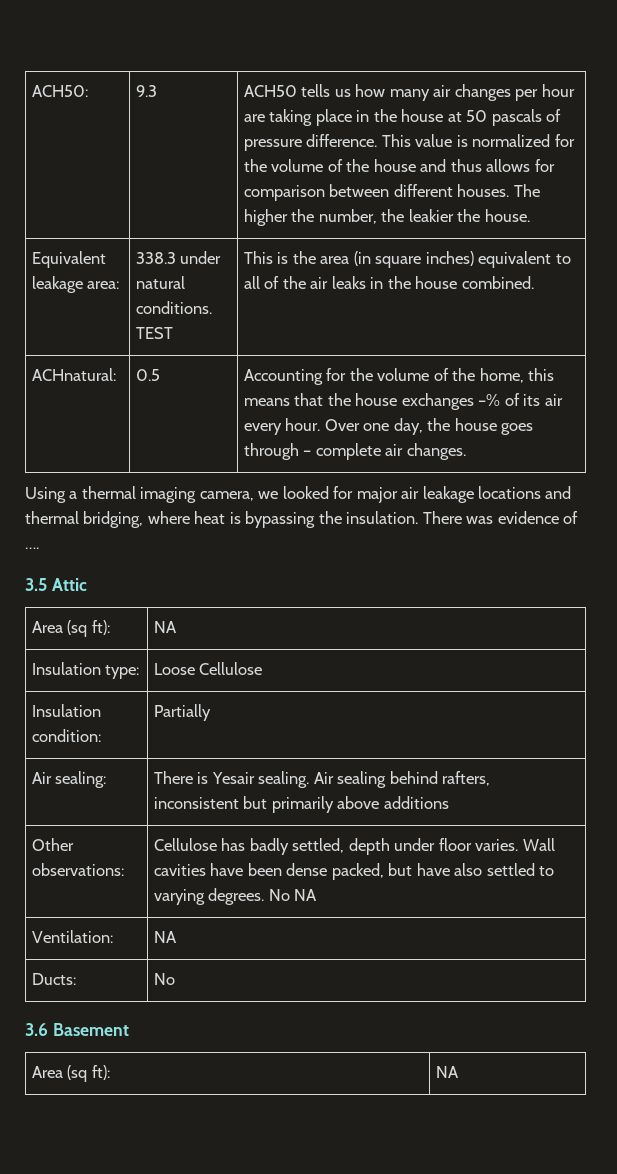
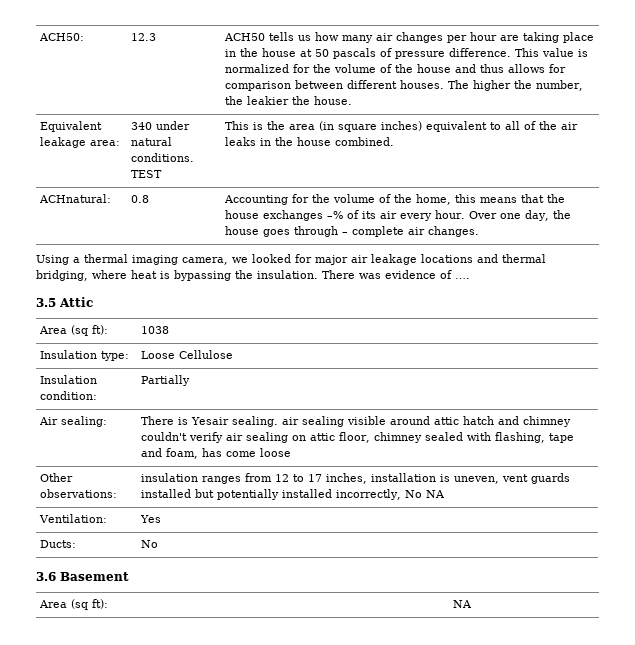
- 9.3
+ 12.3
- Equivalent leakage area: | 338.3 under natural conditions. TEST | This is the area (in square inches) equivalent to all of the air leaks in the house combined.
+ Equivalent leakage area: | 340 under natural conditions. TEST | This is the area (in square inches) equivalent to all of the air leaks in the house combined.
- ACHnatural: | 0.5 | Accounting for the volume of the home, this means that the house exchanges –% of its air every hour. Over one day, the house goes through – complete air changes.
+ ACHnatural: | 0.8 | Accounting for the volume of the home, this means that the house exchanges –% of its air every hour. Over one day, the house goes through – complete air changes.
  3.5 Attic
- Area (sq ft): | NA
+ Area (sq ft): | 1038
- Air sealing: | There is Yesair sealing. Air sealing behind rafters, inconsistent but primarily above additions
- Other observations: | Cellulose has badly settled, depth under floor varies. Wall cavities have been dense packed, but have also settled to varying degrees. No NA
+ Air sealing: | There is Yesair sealing. air sealing visible around attic hatch and chimney couldn't verify air sealing on attic floor, chimney sealed with flashing, tape and foam, has come loose
+ Other observations: | insulation ranges from 12 to 17 inches, installation is uneven, vent guards installed but potentially installed incorrectly, No NA
- Ventilation: | NA
+ Ventilation: | Yes

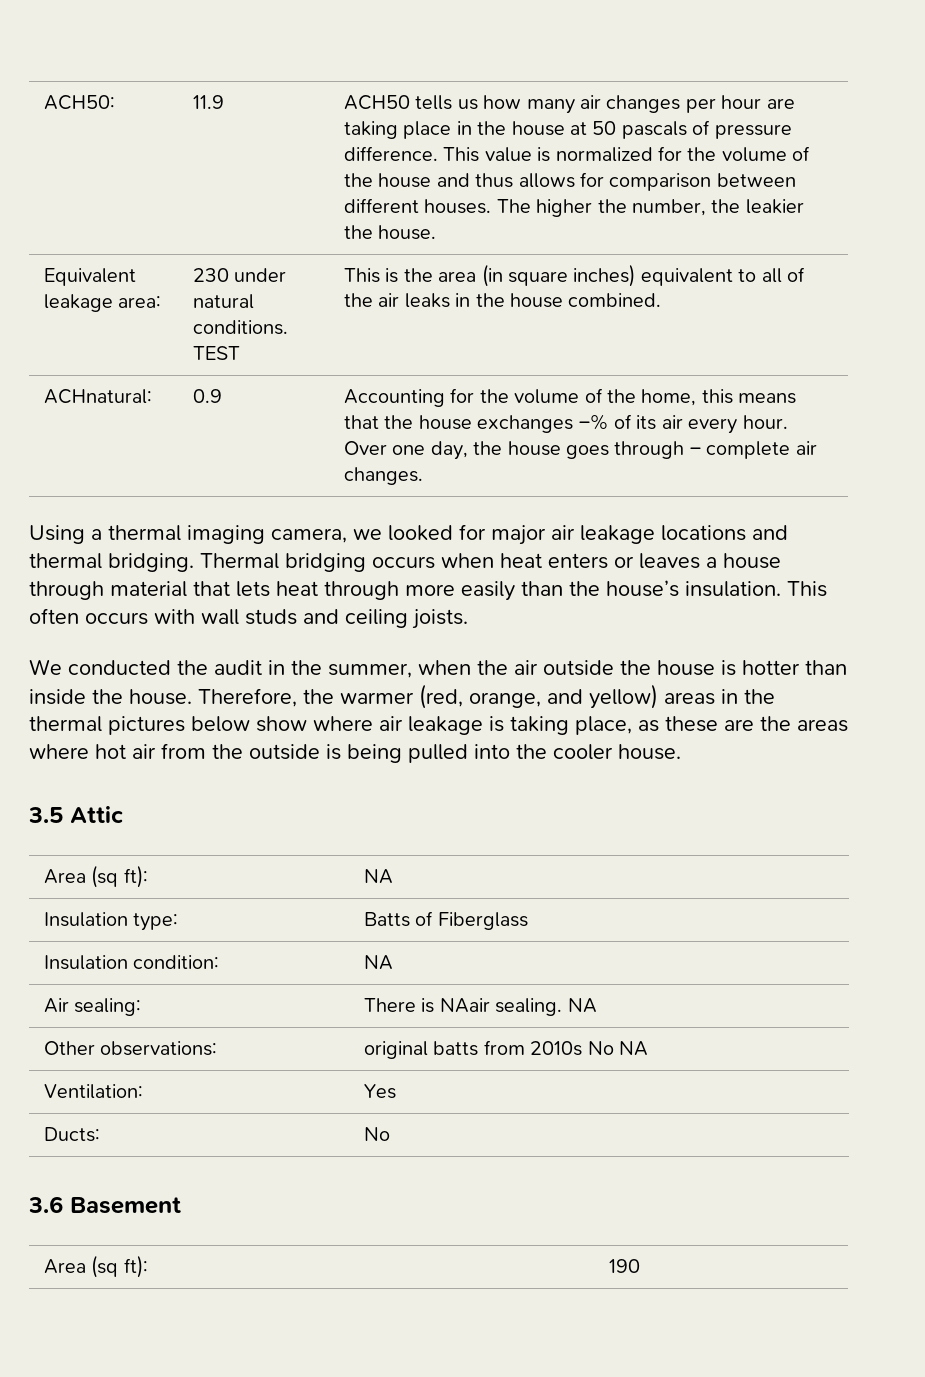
- 12.3
+ 11.9
- Equivalent leakage area: | 340 under natural conditions. TEST | This is the area (in square inches) equivalent to all of the air leaks in the house combined.
+ Equivalent leakage area: | 230 under natural conditions. TEST | This is the area (in square inches) equivalent to all of the air leaks in the house combined.
- ACHnatural: | 0.8 | Accounting for the volume of the home, this means that the house exchanges –% of its air every hour. Over one day, the house goes through – complete air changes.
+ ACHnatural: | 0.9 | Accounting for the volume of the home, this means that the house exchanges –% of its air every hour. Over one day, the house goes through – complete air changes.
- Using a thermal imaging camera, we looked for major air leakage locations and thermal bridging, where heat is bypassing the insulation. There was evidence of ….
+ Using a thermal imaging camera, we looked for major air leakage locations and thermal bridging. Thermal bridging occurs when heat enters or leaves a house through material that lets heat through more easily than the house’s insulation. This often occurs with wall studs and ceiling joists.
+ We conducted the audit in the summer, when the air outside the house is hotter than inside the house. Therefore, the warmer (red, orange, and yellow) areas in the thermal pictures below show where air leakage is taking place, as these are the areas where hot air from the outside is being pulled into the cooler house.
- Area (sq ft): | 1038
+ Area (sq ft): | NA
- Insulation type: | Loose Cellulose
+ Insulation type: | Batts of Fiberglass
- Insulation condition: | Partially
+ Insulation condition: | NA
- Air sealing: | There is Yesair sealing. air sealing visible around attic hatch and chimney couldn't verify air sealing on attic floor, chimney sealed with flashing, tape and foam, has come loose
- Other observations: | insulation ranges from 12 to 17 inches, installation is uneven, vent guards installed but potentially installed incorrectly, No NA
+ Air sealing: | There is NAair sealing. NA
+ Other observations: | original batts from 2010s No NA
- Area (sq ft): | NA
+ Area (sq ft): | 190

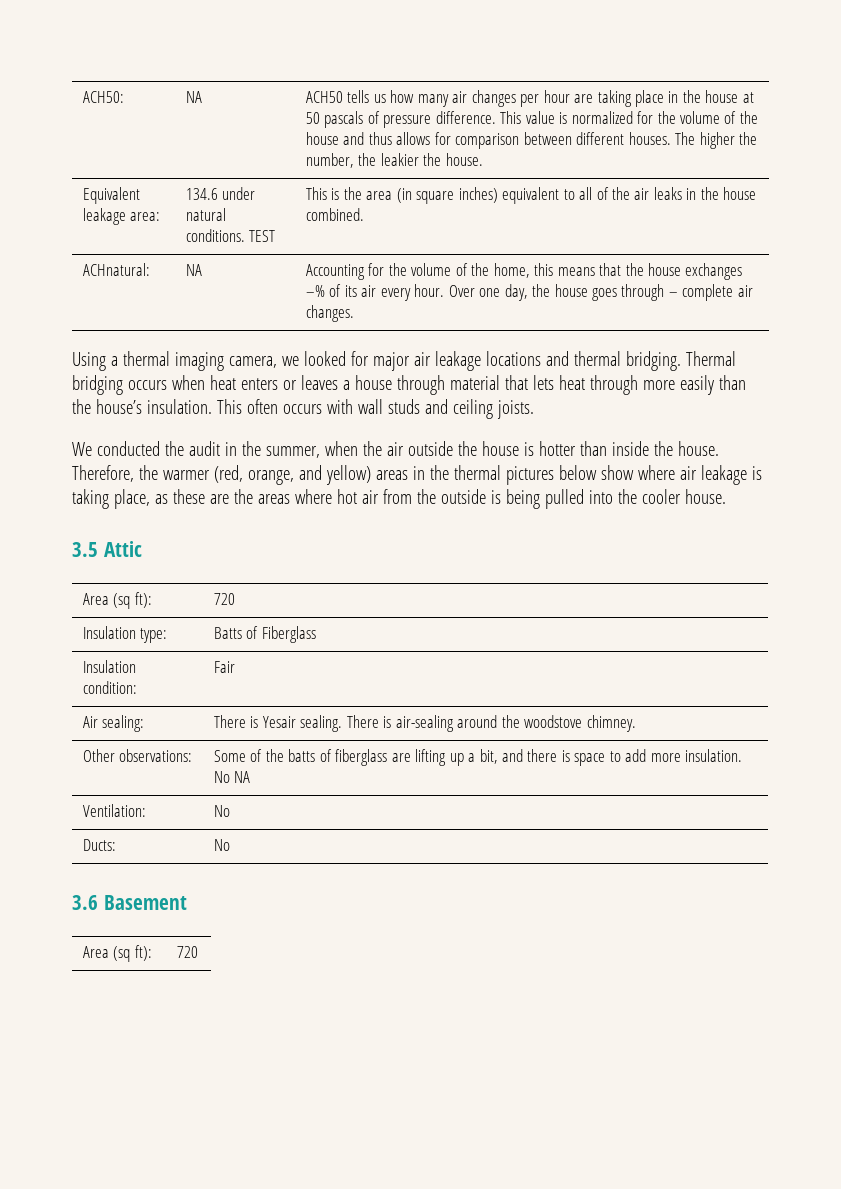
- ACH50: | 11.9
+ ACH50: | NA
- Equivalent leakage area: | 230 under natural conditions. TEST | This is the area (in square inches) equivalent to all of the air leaks in the house combined.
+ Equivalent leakage area: | 134.6 under natural conditions. TEST | This is the area (in square inches) equivalent to all of the air leaks in the house combined.
- ACHnatural: | 0.9 | Accounting for the volume of the home, this means that the house exchanges –% of its air every hour. Over one day, the house goes through – complete air changes.
+ ACHnatural: | NA | Accounting for the volume of the home, this means that the house exchanges –% of its air every hour. Over one day, the house goes through – complete air changes.
  3.5 Attic
- Area (sq ft): | NA
+ Area (sq ft): | 720
- Insulation condition: | NA
+ Insulation condition: | Fair
- Air sealing: | There is NAair sealing. NA
- Other observations: | original batts from 2010s No NA
+ Air sealing: | There is Yesair sealing. There is air-sealing around the woodstove chimney.
+ Other observations: | Some of the batts of fiberglass are lifting up a bit, and there is space to add more insulation. No NA
- Ventilation: | Yes
+ Ventilation: | No
  3.6 Basement
- Area (sq ft): | 190
+ Area (sq ft): | 720

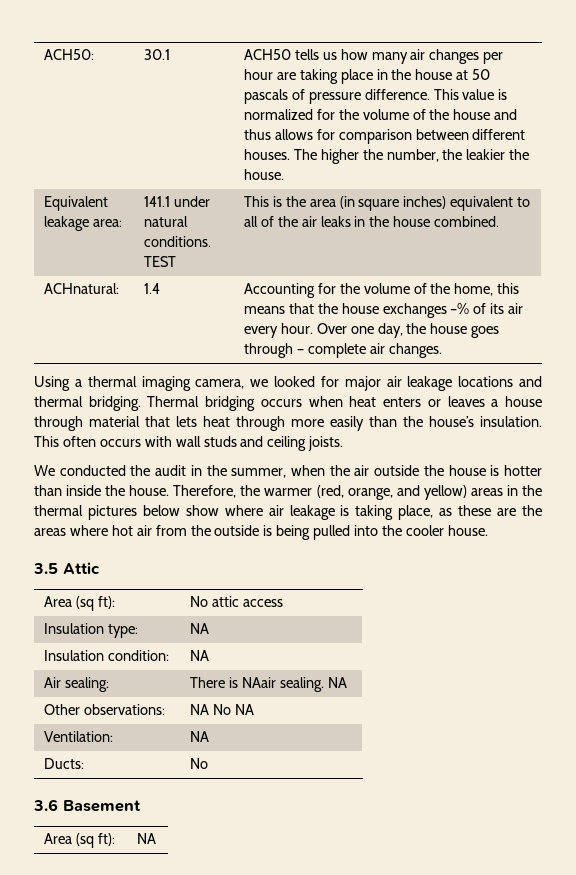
- ACH50: | NA
+ ACH50: | 30.1
- Equivalent leakage area: | 134.6 under natural conditions. TEST | This is the area (in square inches) equivalent to all of the air leaks in the house combined.
+ Equivalent leakage area: | 141.1 under natural conditions. TEST | This is the area (in square inches) equivalent to all of the air leaks in the house combined.
- ACHnatural: | NA | Accounting for the volume of the home, this means that the house exchanges –% of its air every hour. Over one day, the house goes through – complete air changes.
+ ACHnatural: | 1.4 | Accounting for the volume of the home, this means that the house exchanges –% of its air every hour. Over one day, the house goes through – complete air changes.
  3.5 Attic
- Area (sq ft): | 720
+ Area (sq ft): | No attic access
- Insulation type: | Batts of Fiberglass
+ Insulation type: | NA
- Insulation condition: | Fair
+ Insulation condition: | NA
- Air sealing: | There is Yesair sealing. There is air-sealing around the woodstove chimney.
- Other observations: | Some of the batts of fiberglass are lifting up a bit, and there is space to add more insulation. No NA
+ Air sealing: | There is NAair sealing. NA
+ Other observations: | NA No NA
- Ventilation: | No
+ Ventilation: | NA
  3.6 Basement
- Area (sq ft): | 720
+ Area (sq ft): | NA

